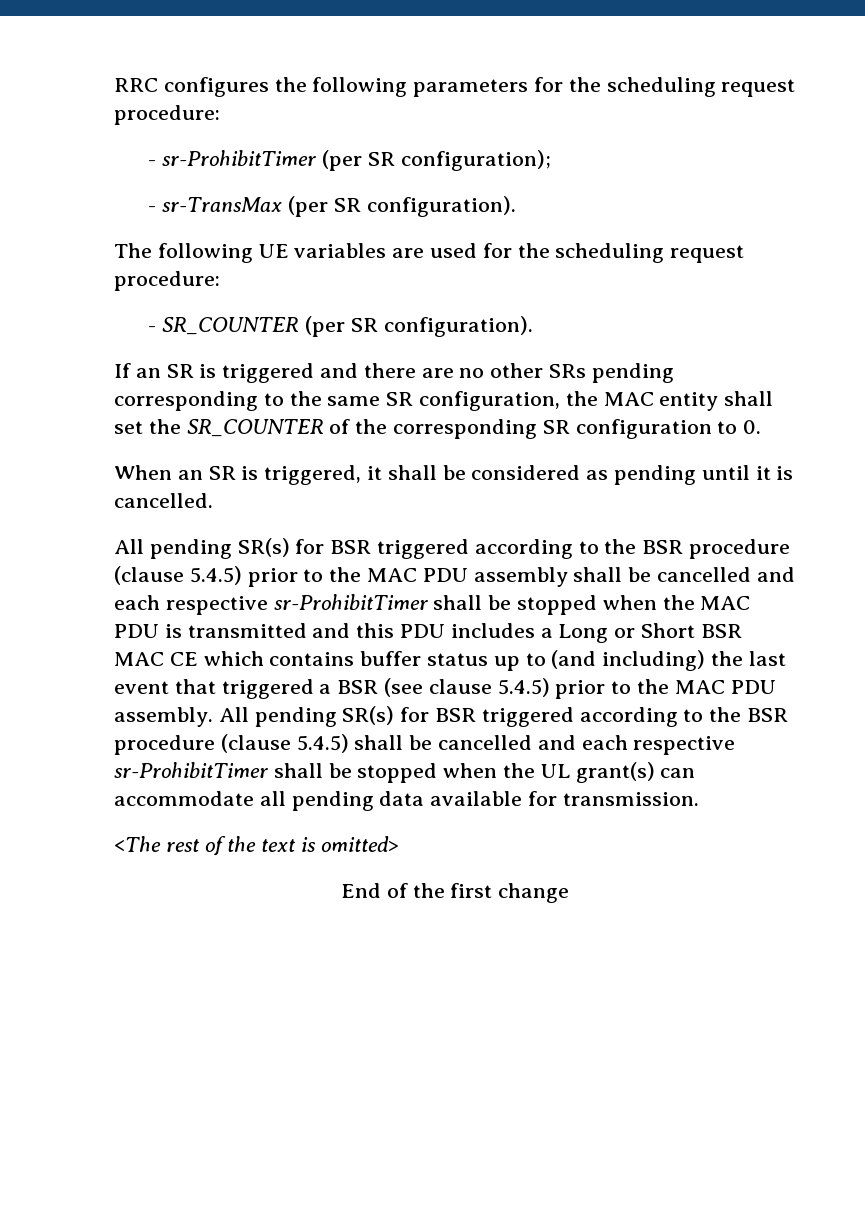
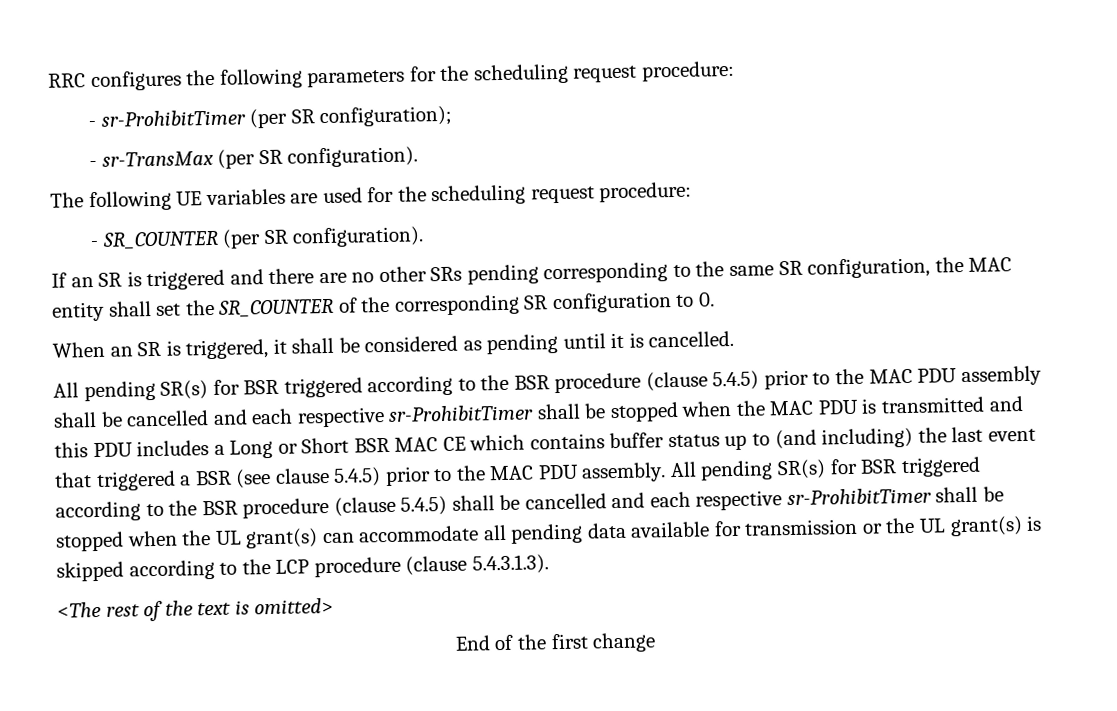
- All pending SR(s) for BSR triggered according to the BSR procedure (clause 5.4.5) shall be cancelled and each respective sr-ProhibitTimer shall be stopped when the UL grant(s) can accommodate all pending data available for transmission.
+ All pending SR(s) for BSR triggered according to the BSR procedure (clause 5.4.5) shall be cancelled and each respective sr-ProhibitTimer shall be stopped when the UL grant(s) can accommodate all pending data available for transmission or the UL grant(s) is skipped according to the LCP procedure (clause 5.4.3.1.3).

